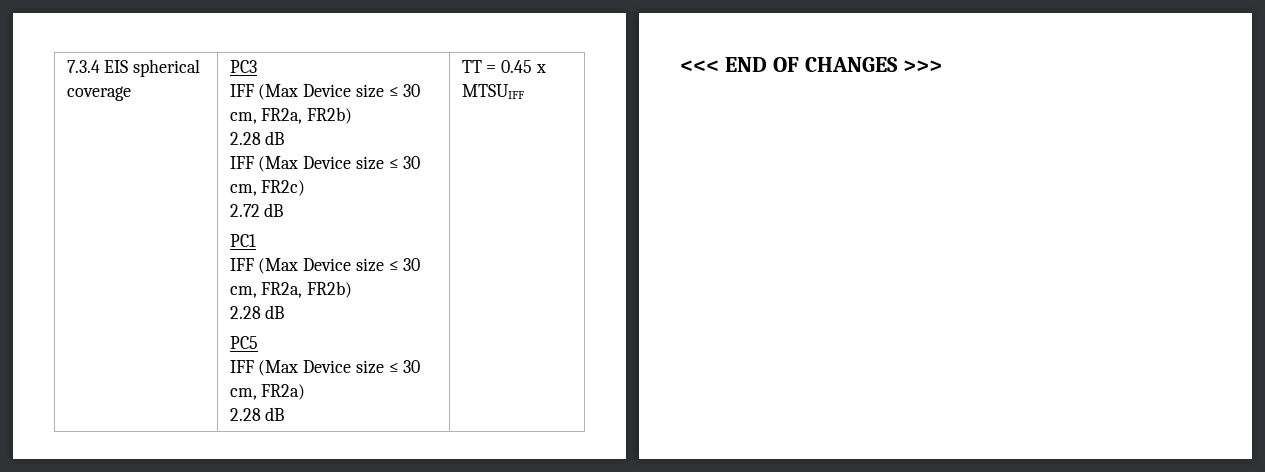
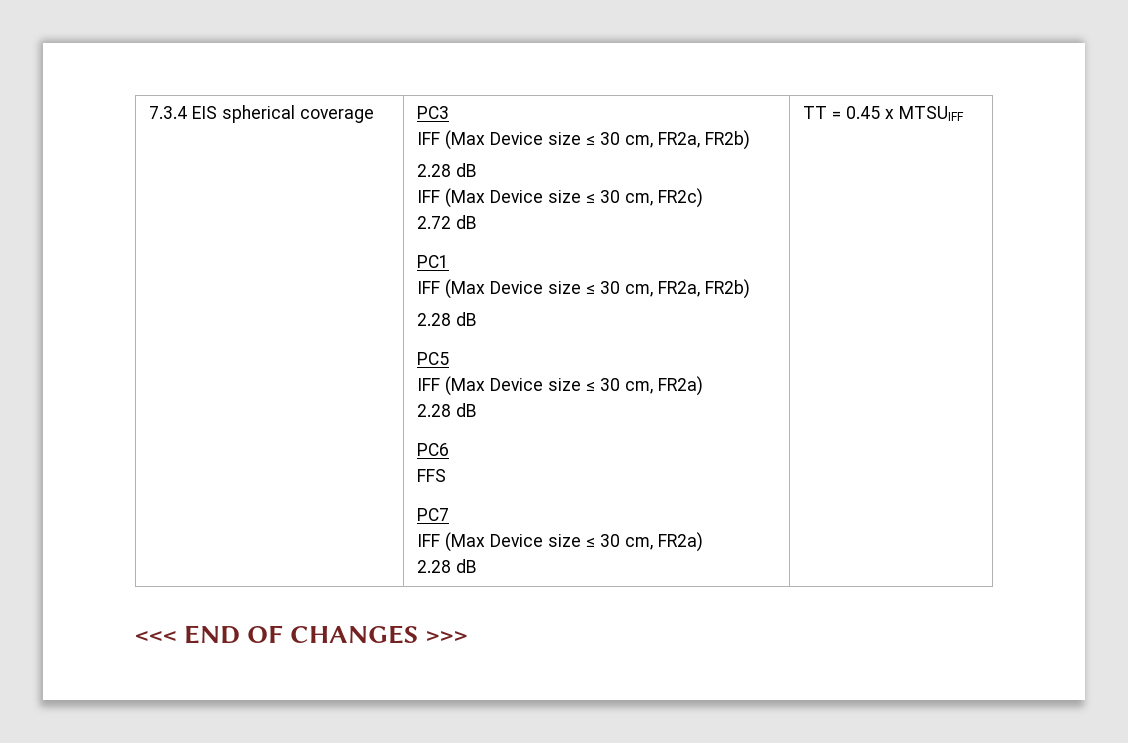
+ PC6
+ FFS
+ PC7
+ IFF (Max Device size ≤ 30 cm, FR2a)
+ 2.28 dB

